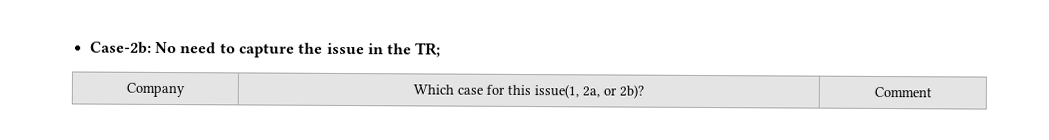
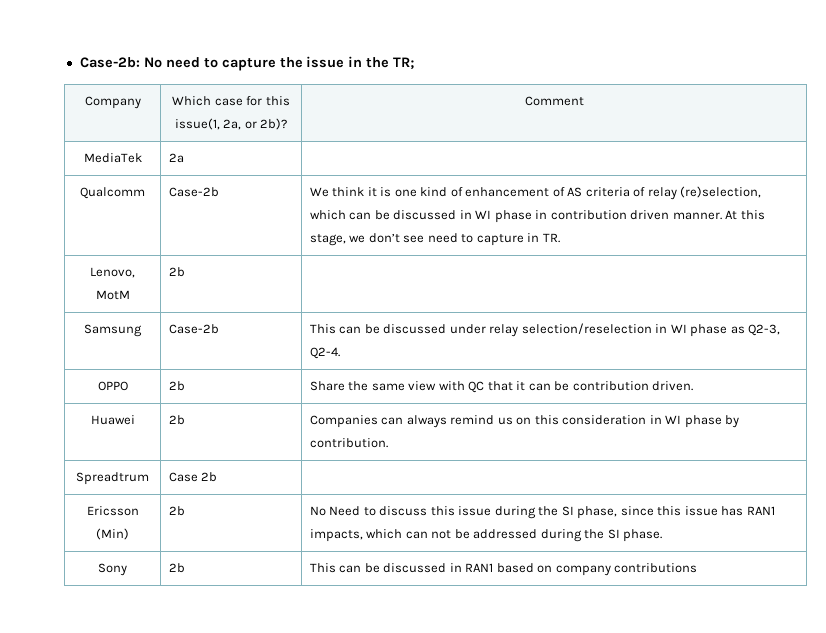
+ MediaTek | 2a |
+ Qualcomm | Case-2b | We think it is one kind of enhancement of AS criteria of relay (re)selection, which can be discussed in WI phase in contribution driven manner. At this stage, we don’t see need to capture in TR.
+ Lenovo, MotM | 2b |
+ Samsung | Case-2b | This can be discussed under relay selection/reselection in WI phase as Q2-3, Q2-4.
+ OPPO | 2b | Share the same view with QC that it can be contribution driven.
+ Huawei | 2b | Companies can always remind us on this consideration in WI phase by contribution.
+ Spreadtrum | Case 2b |
+ Ericsson (Min) | 2b | No Need to discuss this issue during the SI phase, since this issue has RAN1 impacts, which can not be addressed during the SI phase.
+ Sony | 2b | This can be discussed in RAN1 based on company contributions

